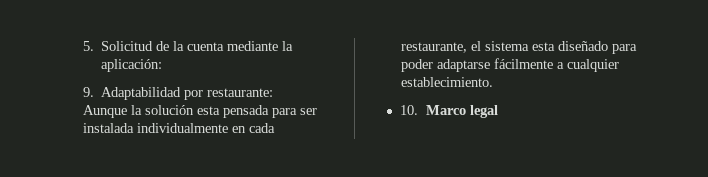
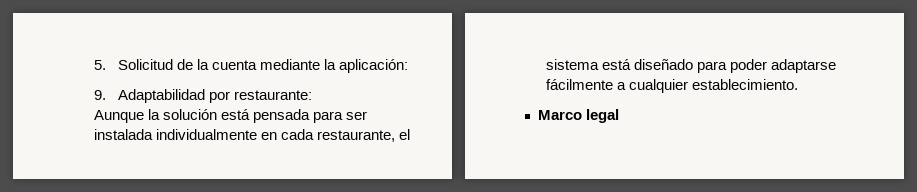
- Aunque la solución esta pensada para ser instalada individualmente en cada restaurante, el sistema esta diseñado para poder adaptarse fácilmente a cualquier establecimiento.
+ Aunque la solución está pensada para ser instalada individualmente en cada restaurante, el sistema está diseñado para poder adaptarse fácilmente a cualquier establecimiento.
- 10. Marco legal
+ Marco legal

